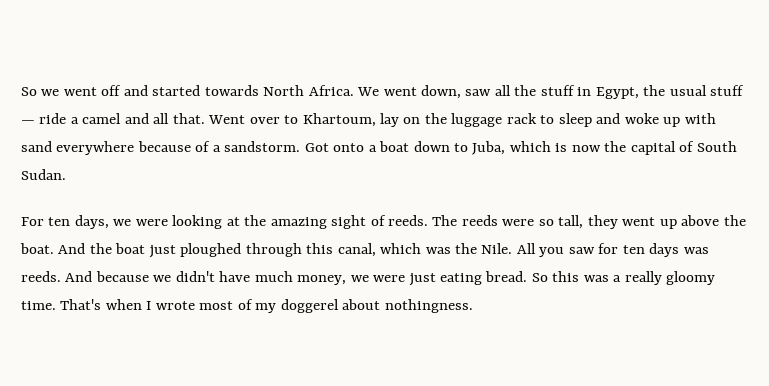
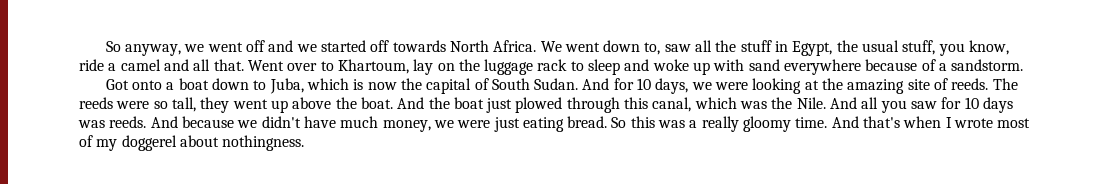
- So we went off and started towards North Africa.
+ So anyway, we went off and we started off towards North Africa.
- We went down, saw all the stuff in Egypt, the usual stuff — ride a camel and all that.
+ We went down to, saw all the stuff in Egypt, the usual stuff, you know, ride a camel and all that.
- Went over to Khartoum, lay on the luggage rack to sleep and woke up with sand everywhere because of a sandstorm. Got onto a boat down to Juba, which is now the capital of South Sudan.
- For ten days, we were looking at the amazing sight of reeds.
+ Went over to Khartoum, lay on the luggage rack to sleep and woke up with sand everywhere because of a sandstorm.
+ Got onto a boat down to Juba, which is now the capital of South Sudan. And for 10 days, we were looking at the amazing site of reeds.
- And the boat just ploughed through this canal, which was the Nile.
+ And the boat just plowed through this canal, which was the Nile.
- All you saw for ten days was reeds.
+ And all you saw for 10 days was reeds.
- That's when I wrote most of my doggerel about nothingness.
+ And that's when I wrote most of my doggerel about nothingness.

